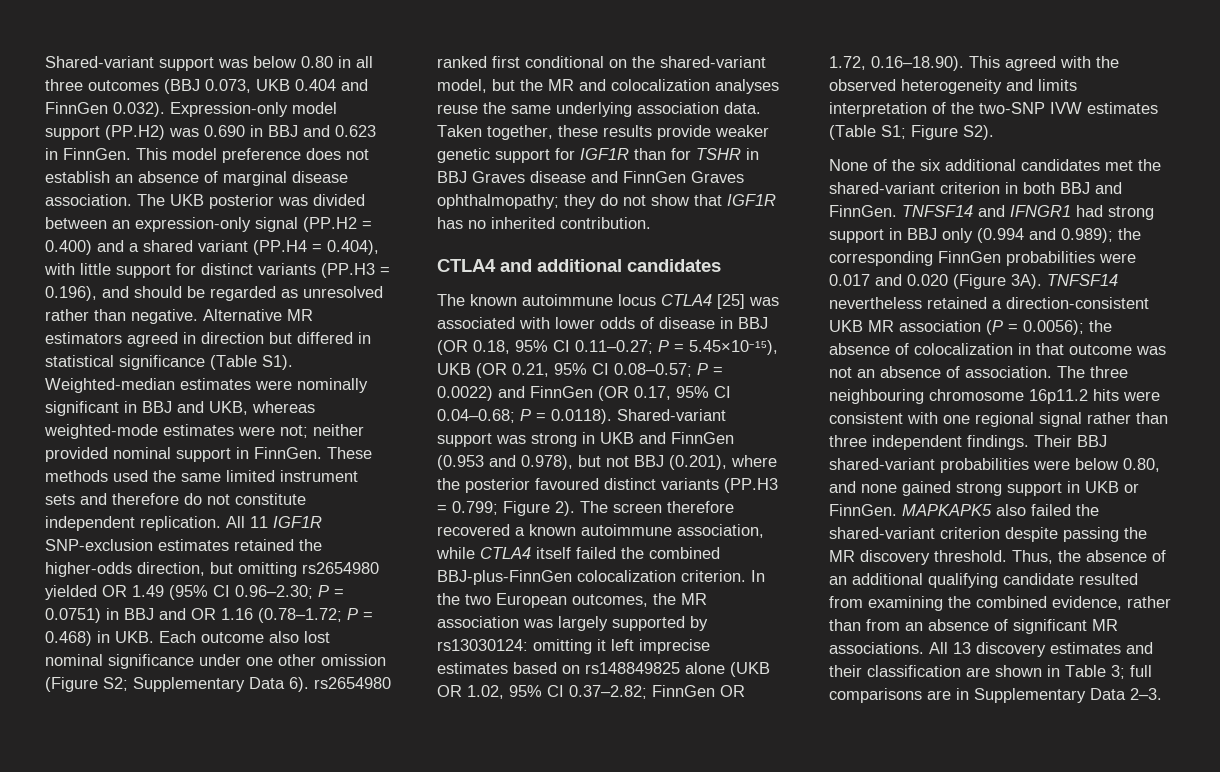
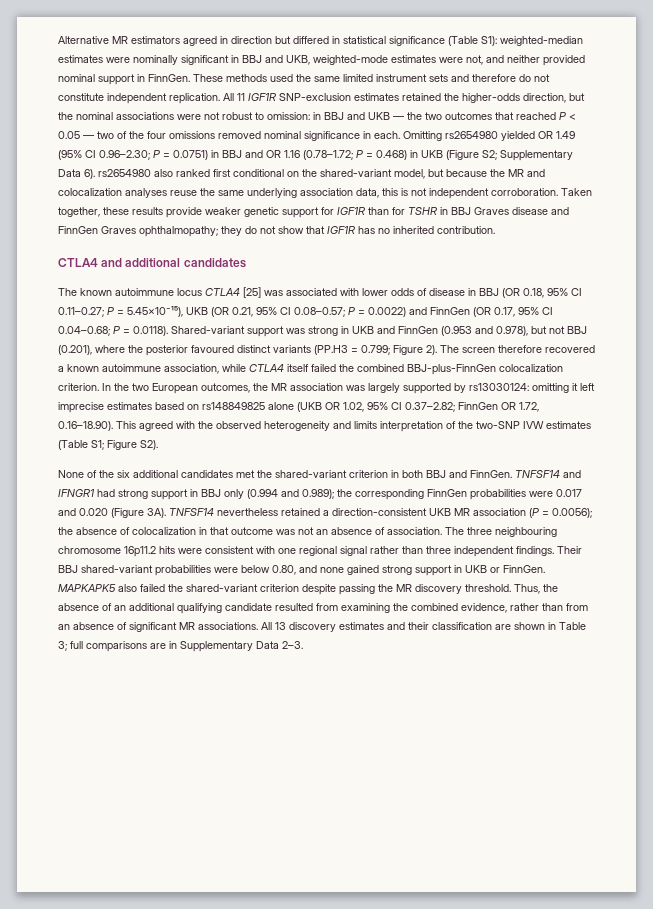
- Shared-variant support was below 0.80 in all three outcomes (BBJ 0.073, UKB 0.404 and FinnGen 0.032). Expression-only model support (PP.H2) was 0.690 in BBJ and 0.623 in FinnGen. This model preference does not establish an absence of marginal disease association. The UKB posterior was divided between an expression-only signal (PP.H2 = 0.400) and a shared variant (PP.H4 = 0.404), with little support for distinct variants (PP.H3 = 0.196), and should be regarded as unresolved rather than negative. Alternative MR estimators agreed in direction but differed in statistical significance (Table S1). Weighted-median estimates were nominally significant in BBJ and UKB, whereas weighted-mode estimates were not; neither provided nominal support in FinnGen.
+ Alternative MR estimators agreed in direction but differed in statistical significance (Table S1): weighted-median estimates were nominally significant in BBJ and UKB, weighted-mode estimates were not, and neither provided nominal support in FinnGen.
- All 11 IGF1R SNP-exclusion estimates retained the higher-odds direction, but omitting rs2654980 yielded OR 1.49 (95% CI 0.96–2.30; P = 0.0751) in BBJ and OR 1.16 (0.78–1.72; P = 0.468) in UKB. Each outcome also lost nominal significance under one other omission (Figure S2; Supplementary Data 6). rs2654980 ranked first conditional on the shared-variant model, but the MR and colocalization analyses reuse the same underlying association data.
+ All 11 IGF1R SNP-exclusion estimates retained the higher-odds direction, but the nominal associations were not robust to omission: in BBJ and UKB — the two outcomes that reached P < 0.05 — two of the four omissions removed nominal significance in each. Omitting rs2654980 yielded OR 1.49 (95% CI 0.96–2.30; P = 0.0751) in BBJ and OR 1.16 (0.78–1.72; P = 0.468) in UKB (Figure S2; Supplementary Data 6). rs2654980 also ranked first conditional on the shared-variant model, but because the MR and colocalization analyses reuse the same underlying association data, this is not independent corroboration.

